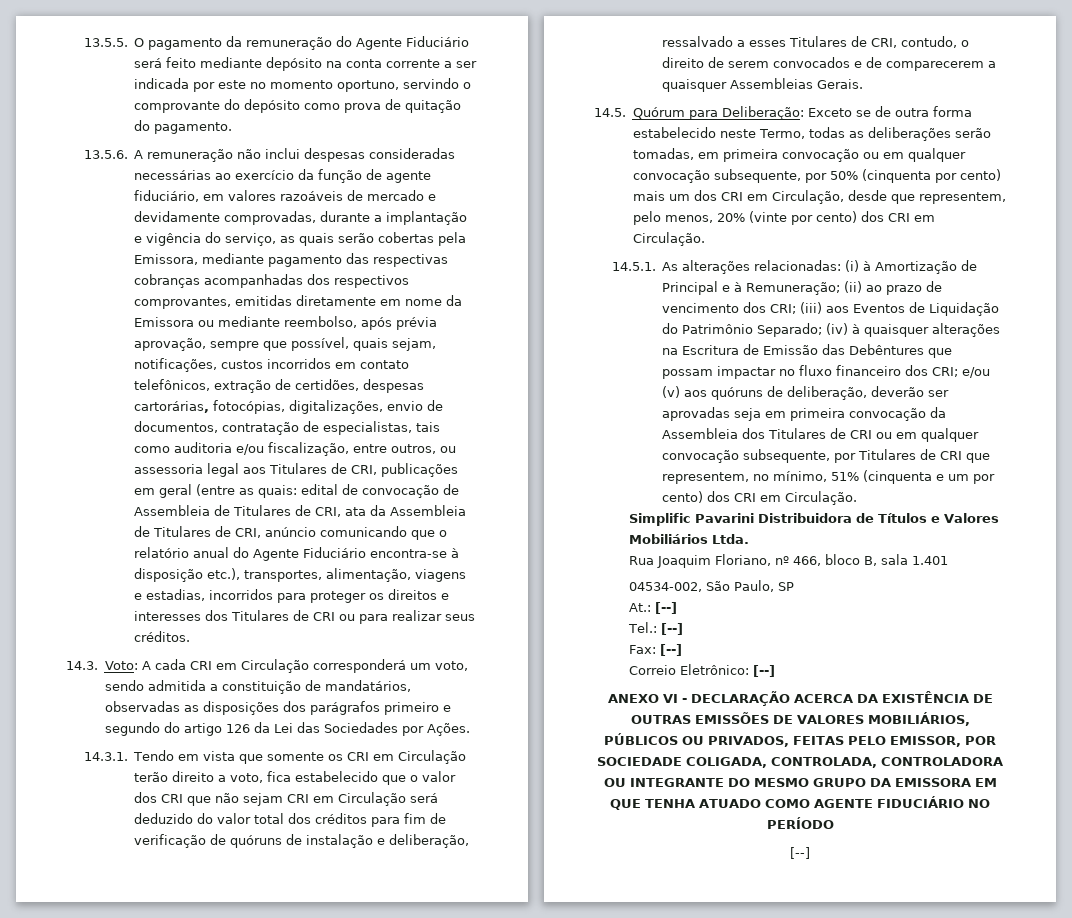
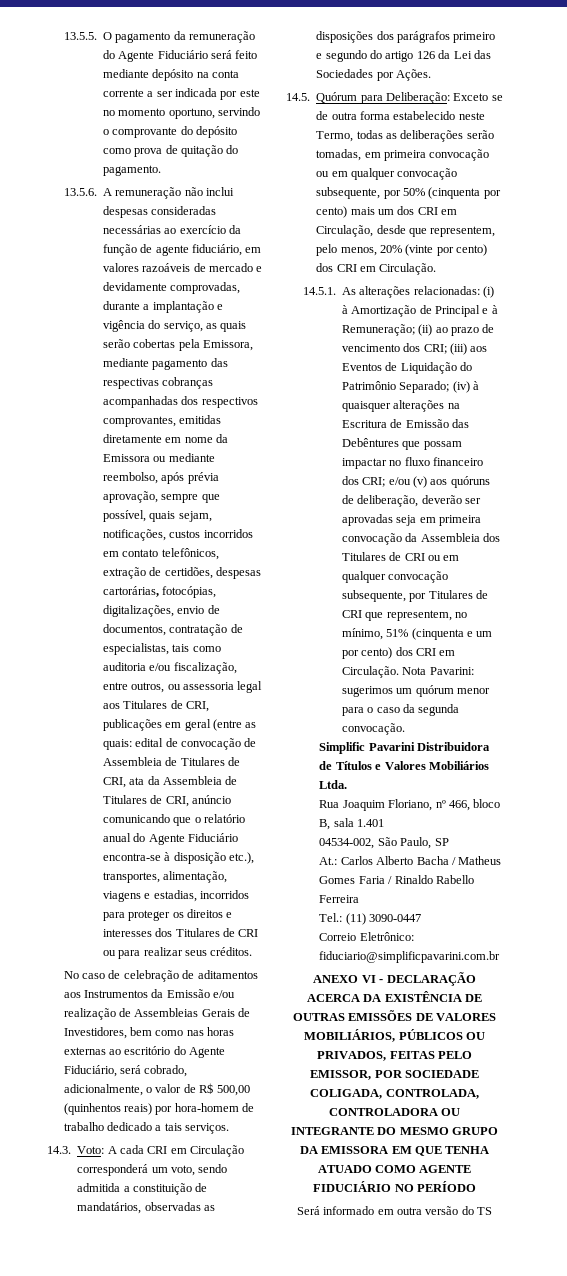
+ No caso de celebração de aditamentos aos Instrumentos da Emissão e/ou realização de Assembleias Gerais de Investidores, bem como nas horas externas ao escritório do Agente Fiduciário, será cobrado, adicionalmente, o valor de R$ 500,00 (quinhentos reais) por hora-homem de trabalho dedicado a tais serviços.
- 14.3.1. Tendo em vista que somente os CRI em Circulação terão direito a voto, fica estabelecido que o valor dos CRI que não sejam CRI em Circulação será deduzido do valor total dos créditos para fim de verificação de quóruns de instalação e deliberação, ressalvado a esses Titulares de CRI, contudo, o direito de serem convocados e de comparecerem a quaisquer Assembleias Gerais.
+ Nota Pavarini: sugerimos um quórum menor para o caso da segunda convocação.
- At.: [--]
- Tel.: [--]
- Fax: [--]
+ At.: Carlos Alberto Bacha / Matheus Gomes Faria / Rinaldo Rabello Ferreira
+ Tel.: (11) 3090-0447
- Correio Eletrônico: [--]
+ Correio Eletrônico: fiduciario@simplificpavarini.com.br
  ANEXO VI - DECLARAÇÃO ACERCA DA EXISTÊNCIA DE OUTRAS EMISSÕES DE VALORES MOBILIÁRIOS, PÚBLICOS OU PRIVADOS, FEITAS PELO EMISSOR, POR SOCIEDADE COLIGADA, CONTROLADA, CONTROLADORA OU INTEGRANTE DO MESMO GRUPO DA EMISSORA EM QUE TENHA ATUADO COMO AGENTE FIDUCIÁRIO NO PERÍODO
- [--]
+ Será informado em outra versão do TS

